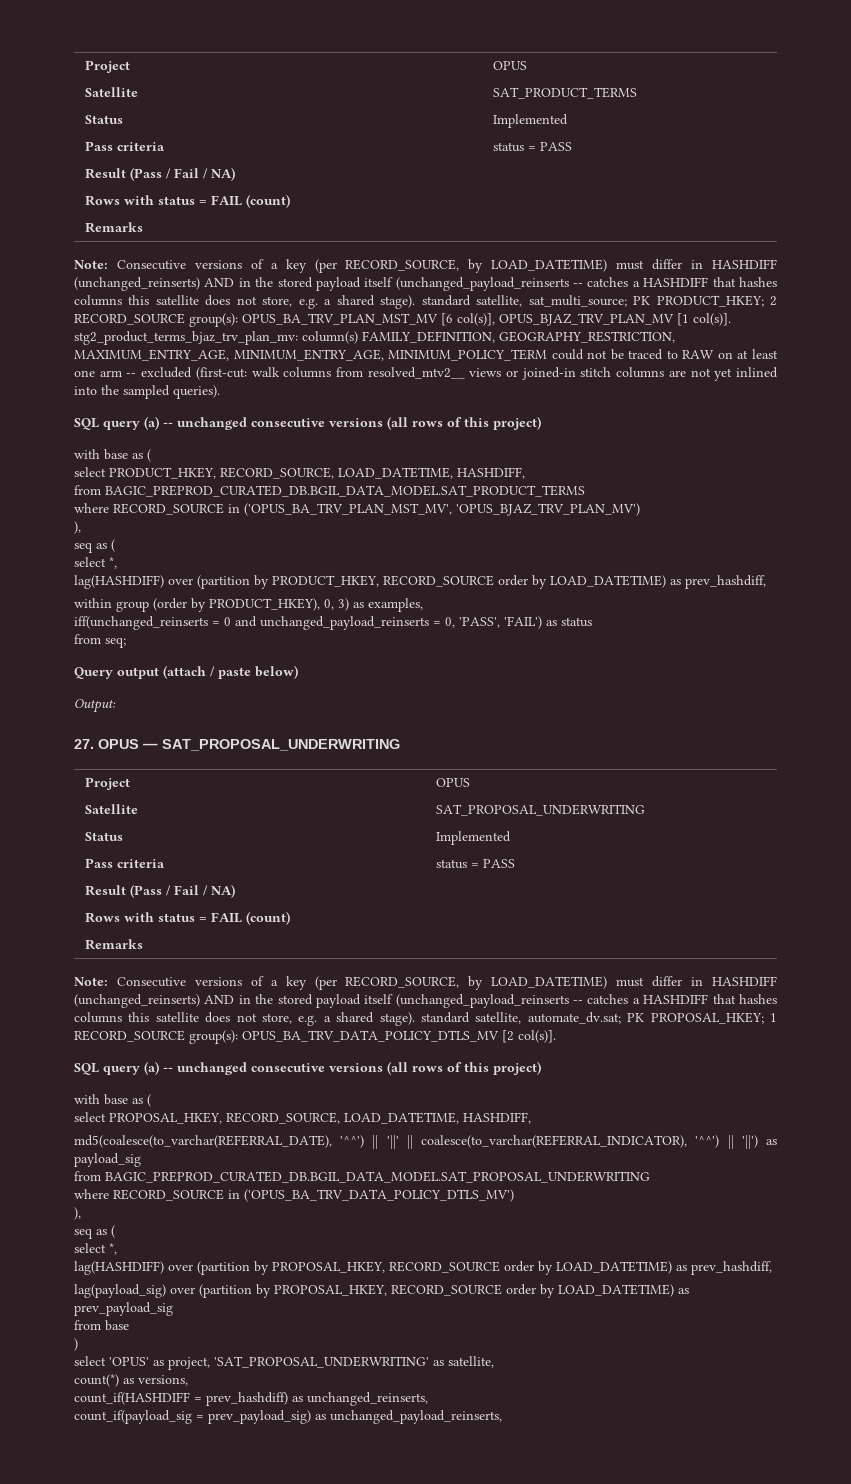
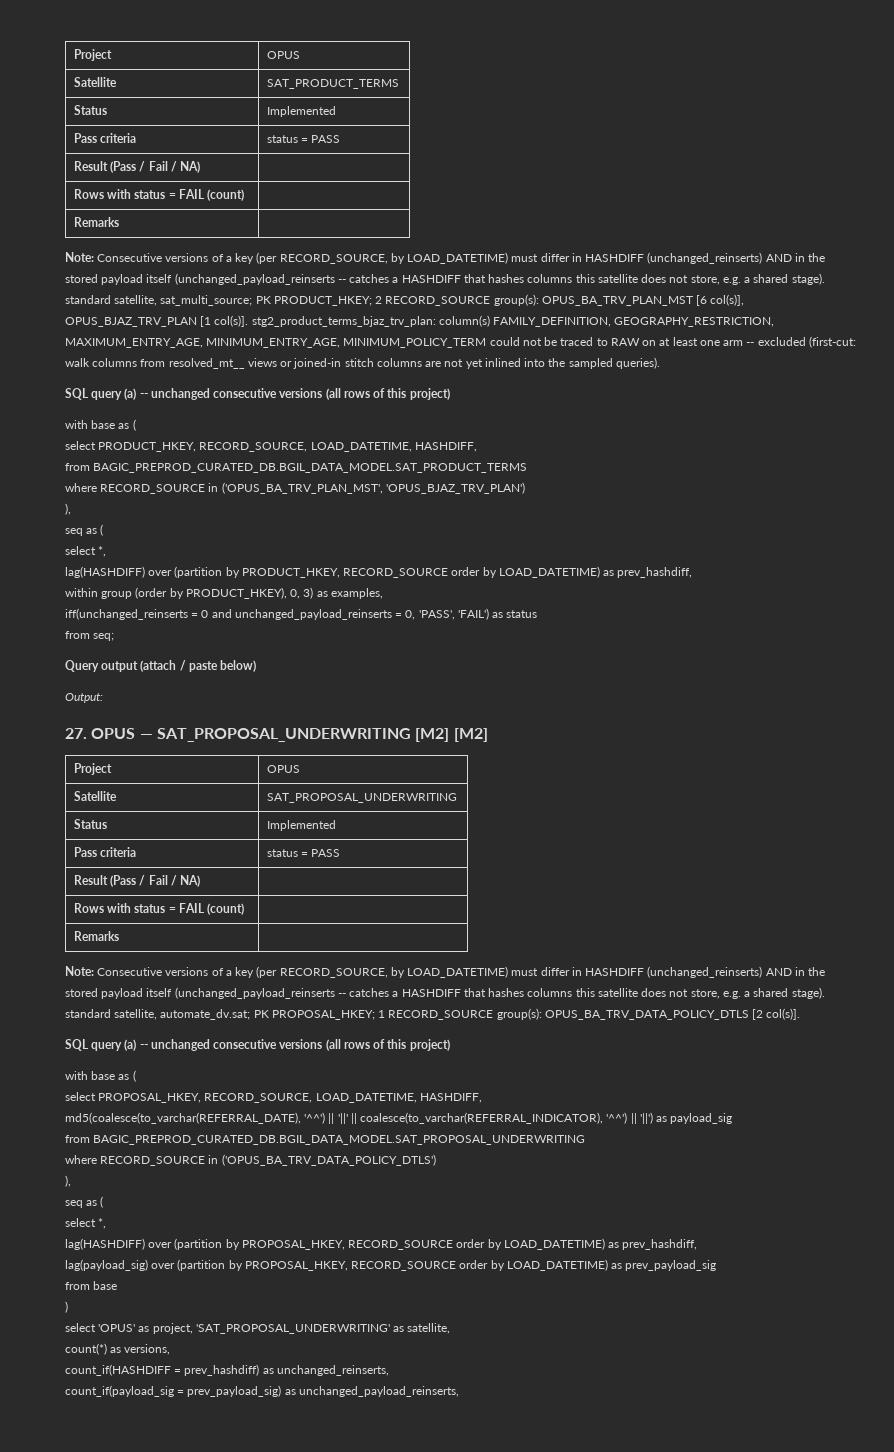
- OPUS_BA_TRV_PLAN_MST_MV [6 col(s)], OPUS_BJAZ_TRV_PLAN_MV [1 col(s)]. stg2_product_terms_bjaz_trv_plan_mv:
+ OPUS_BA_TRV_PLAN_MST [6 col(s)], OPUS_BJAZ_TRV_PLAN [1 col(s)]. stg2_product_terms_bjaz_trv_plan:
- walk columns from resolved_mtv2__ views or joined-in stitch columns are not yet inlined into the sampled queries).
+ walk columns from resolved_mt__ views or joined-in stitch columns are not yet inlined into the sampled queries).
- where RECORD_SOURCE in ('OPUS_BA_TRV_PLAN_MST_MV', 'OPUS_BJAZ_TRV_PLAN_MV')
+ where RECORD_SOURCE in ('OPUS_BA_TRV_PLAN_MST', 'OPUS_BJAZ_TRV_PLAN')
- 27. OPUS — SAT_PROPOSAL_UNDERWRITING
+ 27. OPUS — SAT_PROPOSAL_UNDERWRITING [M2] [M2]
- Note: Consecutive versions of a key (per RECORD_SOURCE, by LOAD_DATETIME) must differ in HASHDIFF (unchanged_reinserts) AND in the stored payload itself (unchanged_payload_reinserts -- catches a HASHDIFF that hashes columns this satellite does not store, e.g. a shared stage). standard satellite, automate_dv.sat; PK PROPOSAL_HKEY; 1 RECORD_SOURCE group(s): OPUS_BA_TRV_DATA_POLICY_DTLS_MV [2 col(s)].
+ Note: Consecutive versions of a key (per RECORD_SOURCE, by LOAD_DATETIME) must differ in HASHDIFF (unchanged_reinserts) AND in the stored payload itself (unchanged_payload_reinserts -- catches a HASHDIFF that hashes columns this satellite does not store, e.g. a shared stage). standard satellite, automate_dv.sat; PK PROPOSAL_HKEY; 1 RECORD_SOURCE group(s): OPUS_BA_TRV_DATA_POLICY_DTLS [2 col(s)].
- where RECORD_SOURCE in ('OPUS_BA_TRV_DATA_POLICY_DTLS_MV')
+ where RECORD_SOURCE in ('OPUS_BA_TRV_DATA_POLICY_DTLS')

